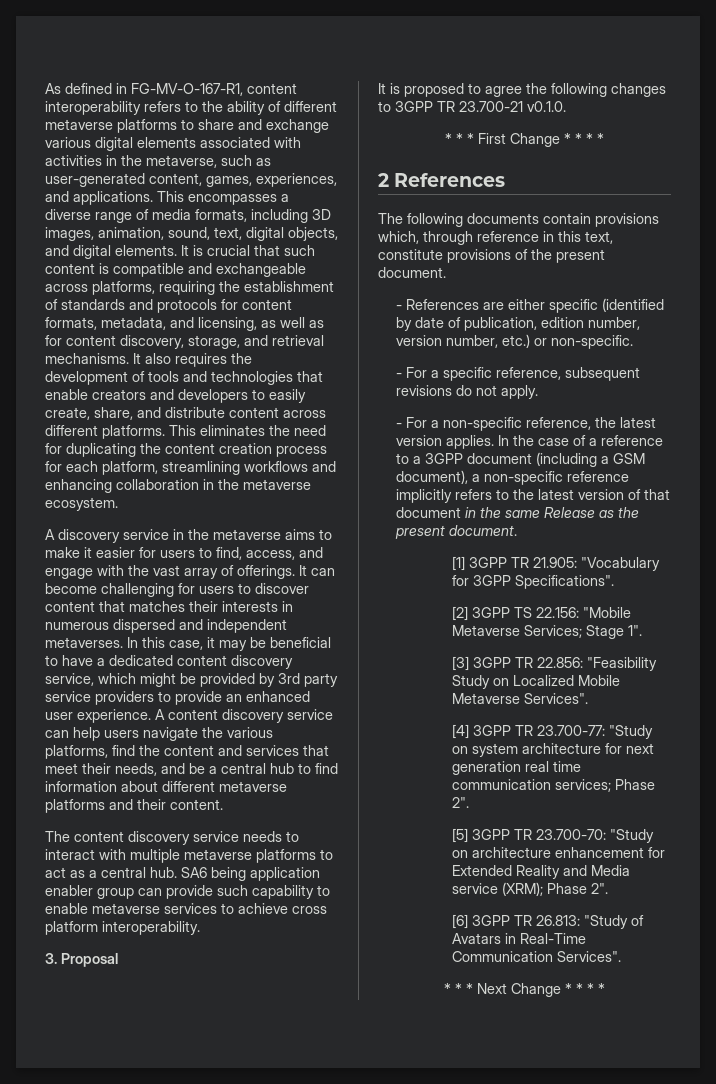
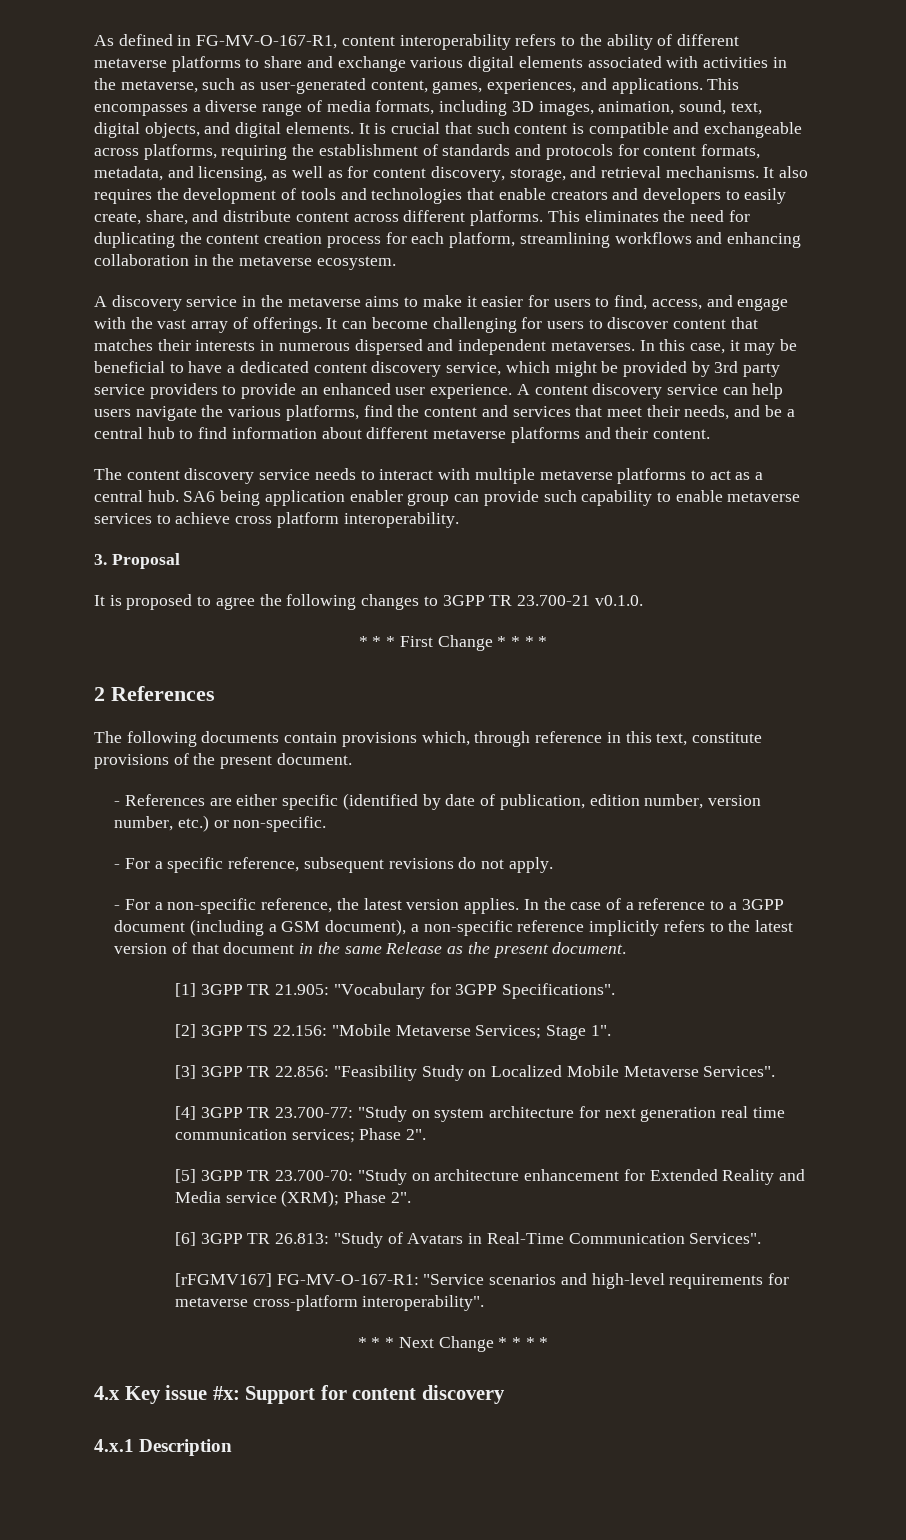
+ [rFGMV167] FG-MV-O-167-R1: "Service scenarios and high-level requirements for metaverse cross-platform interoperability".
+ 4.x Key issue #x: Support for content discovery
+ 4.x.1 Description

